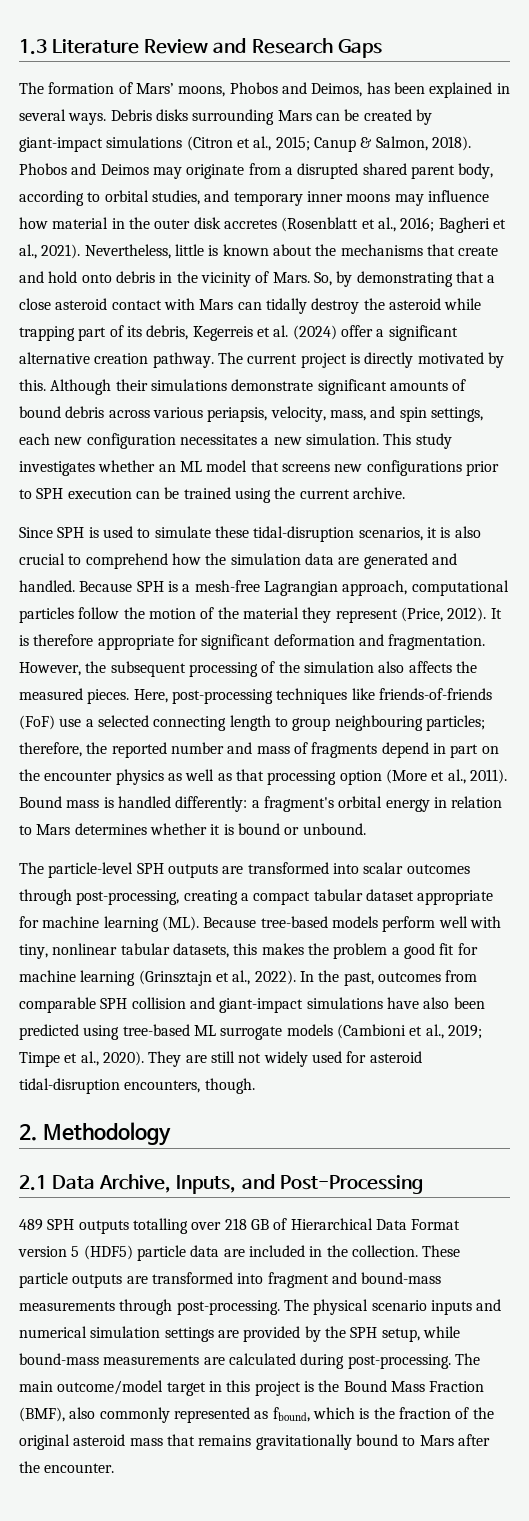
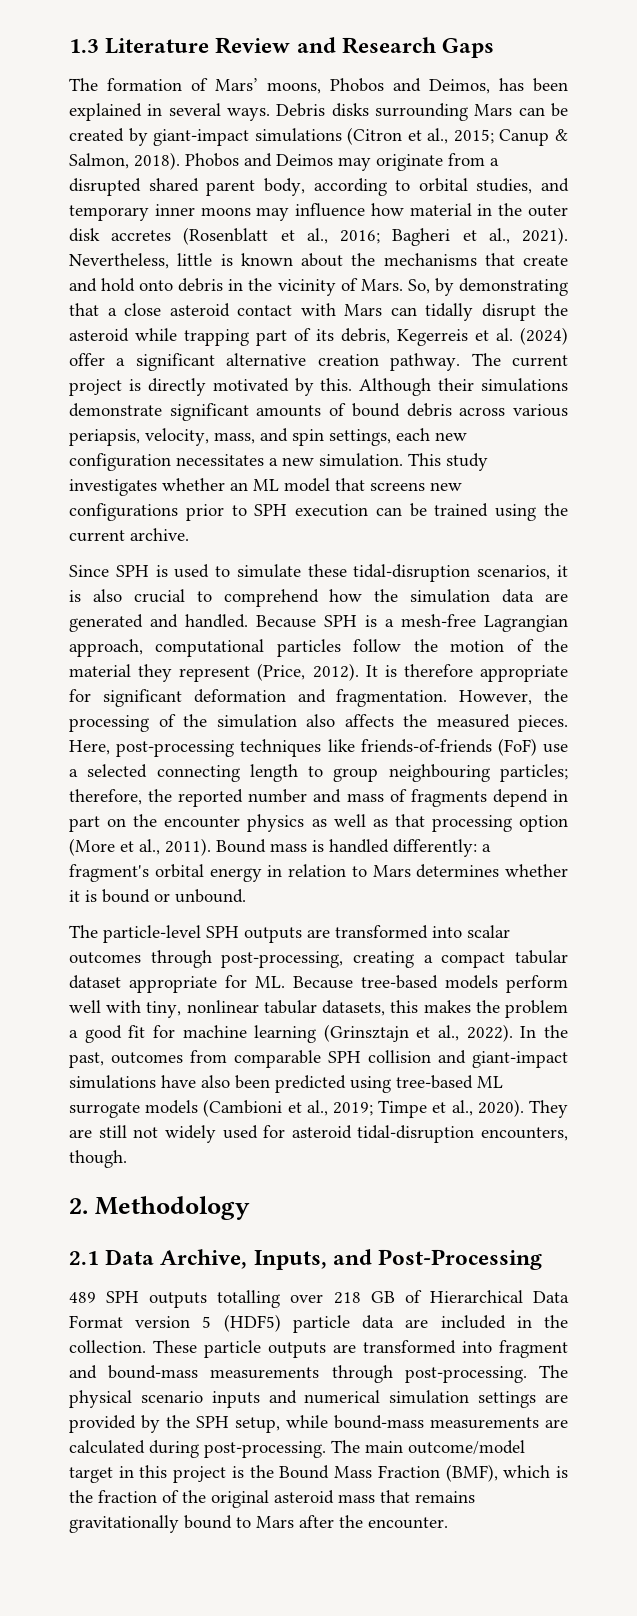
- So, by demonstrating that a close asteroid contact with Mars can tidally destroy the asteroid while trapping part of its debris, Kegerreis et al. (2024) offer a significant alternative creation pathway.
+ So, by demonstrating that a close asteroid contact with Mars can tidally disrupt the asteroid while trapping part of its debris, Kegerreis et al. (2024) offer a significant alternative creation pathway.
- However, the subsequent processing of the simulation also affects the measured pieces.
+ However, the processing of the simulation also affects the measured pieces.
- The particle-level SPH outputs are transformed into scalar outcomes through post-processing, creating a compact tabular dataset appropriate for machine learning (ML). Because tree-based models perform well with tiny, nonlinear tabular datasets, this makes the problem a good fit for machine learning (Grinsztajn et al., 2022).
+ The particle-level SPH outputs are transformed into scalar outcomes through post-processing, creating a compact tabular dataset appropriate for ML. Because tree-based models perform well with tiny, nonlinear tabular datasets, this makes the problem a good fit for machine learning (Grinsztajn et al., 2022).
- The main outcome/model target in this project is the Bound Mass Fraction (BMF), also commonly represented as fbound, which is the fraction of the original asteroid mass that remains gravitationally bound to Mars after the encounter.
+ The main outcome/model target in this project is the Bound Mass Fraction (BMF), which is the fraction of the original asteroid mass that remains gravitationally bound to Mars after the encounter.

